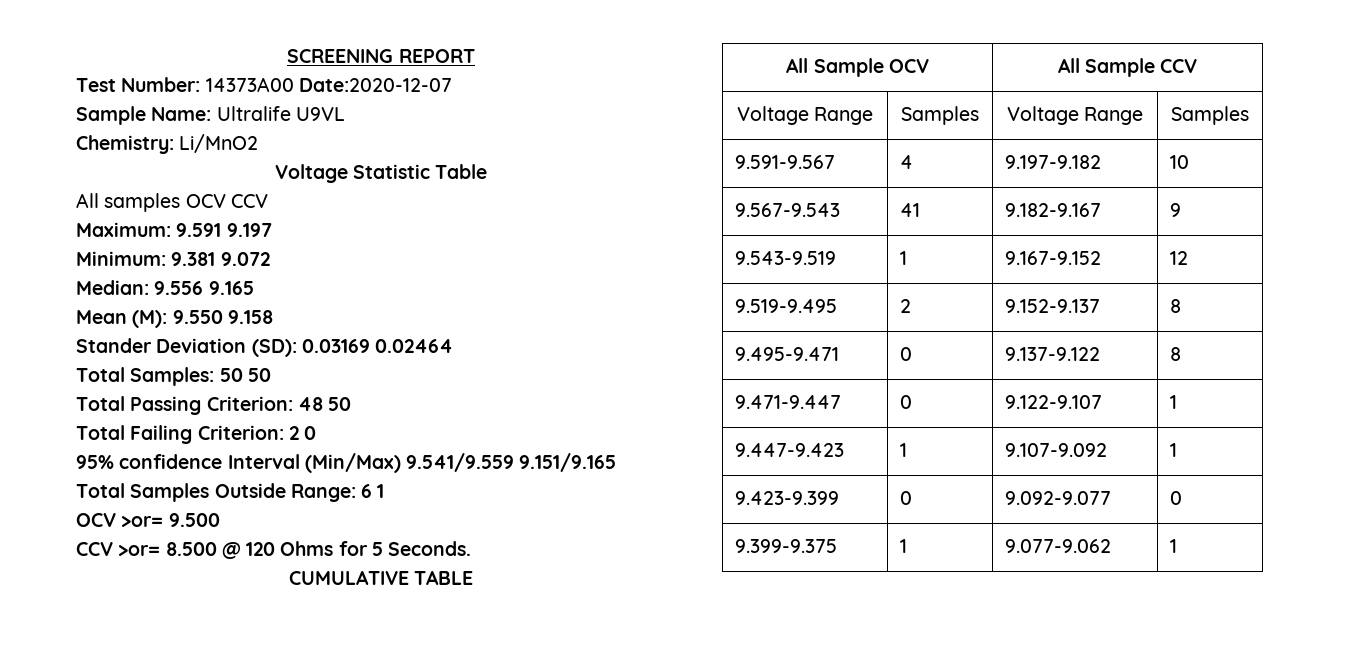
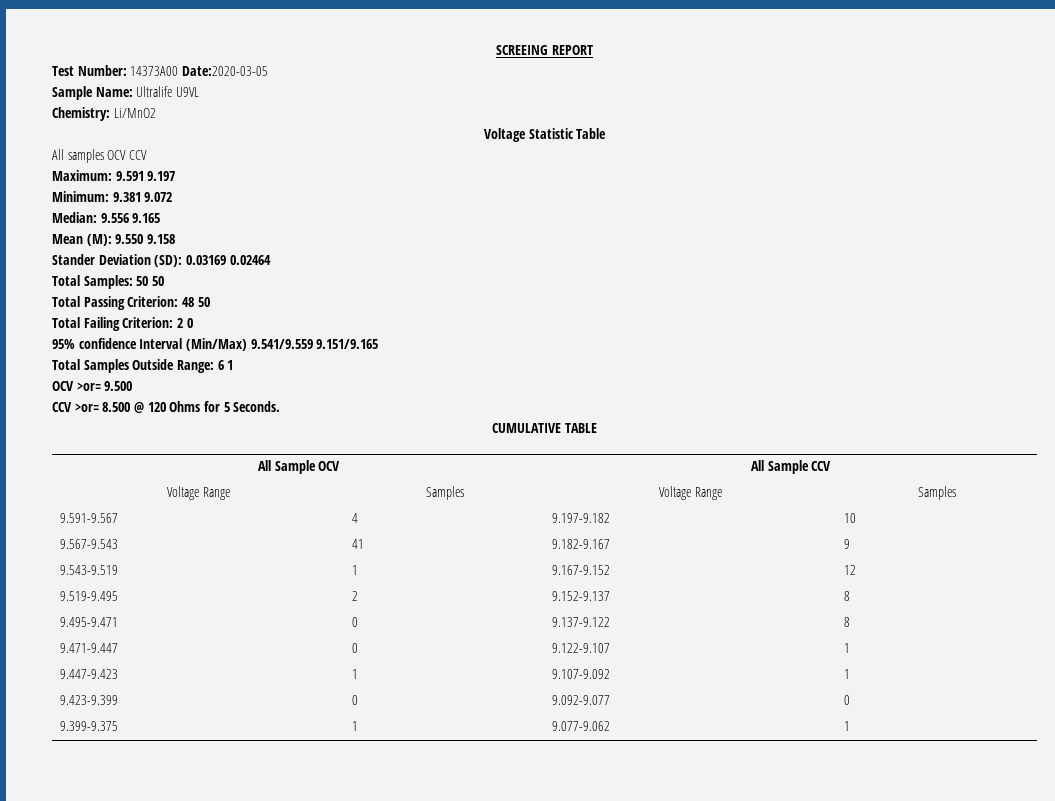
- SCREENING REPORT
+ SCREEING REPORT
- Test Number: 14373A00 Date:2020-12-07
+ Test Number: 14373A00 Date:2020-03-05

